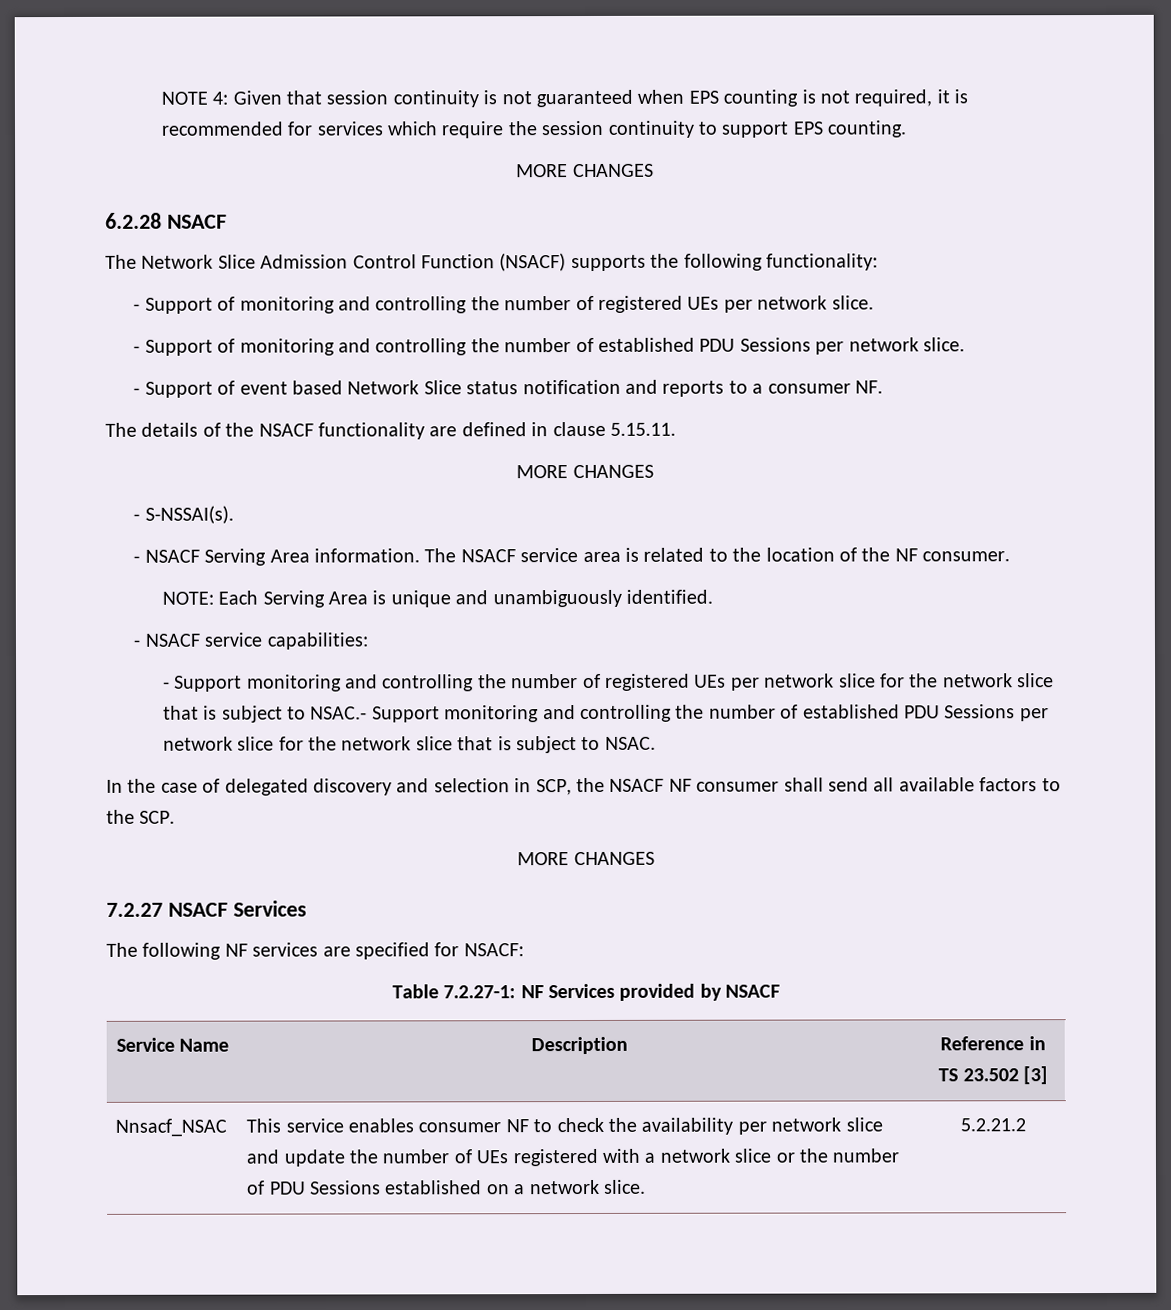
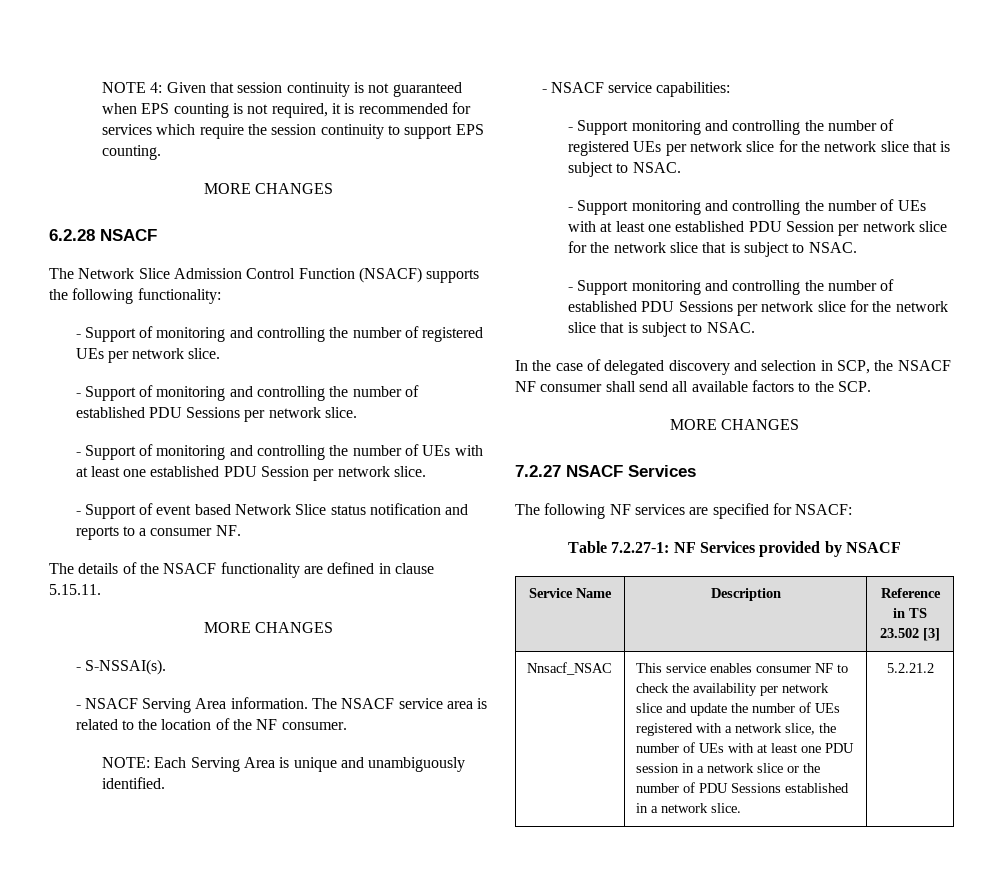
+ - Support of monitoring and controlling the number of UEs with at least one established PDU Session per network slice.
- - Support monitoring and controlling the number of registered UEs per network slice for the network slice that is subject to NSAC.- Support monitoring and controlling the number of established PDU Sessions per network slice for the network slice that is subject to NSAC.
+ - Support monitoring and controlling the number of registered UEs per network slice for the network slice that is subject to NSAC.
+ - Support monitoring and controlling the number of UEs with at least one established PDU Session per network slice for the network slice that is subject to NSAC.
+ - Support monitoring and controlling the number of established PDU Sessions per network slice for the network slice that is subject to NSAC.
- This service enables consumer NF to check the availability per network slice and update the number of UEs registered with a network slice or the number of PDU Sessions established on a network slice.
+ This service enables consumer NF to check the availability per network slice and update the number of UEs registered with a network slice, the number of UEs with at least one PDU session in a network slice or the number of PDU Sessions established in a network slice.

